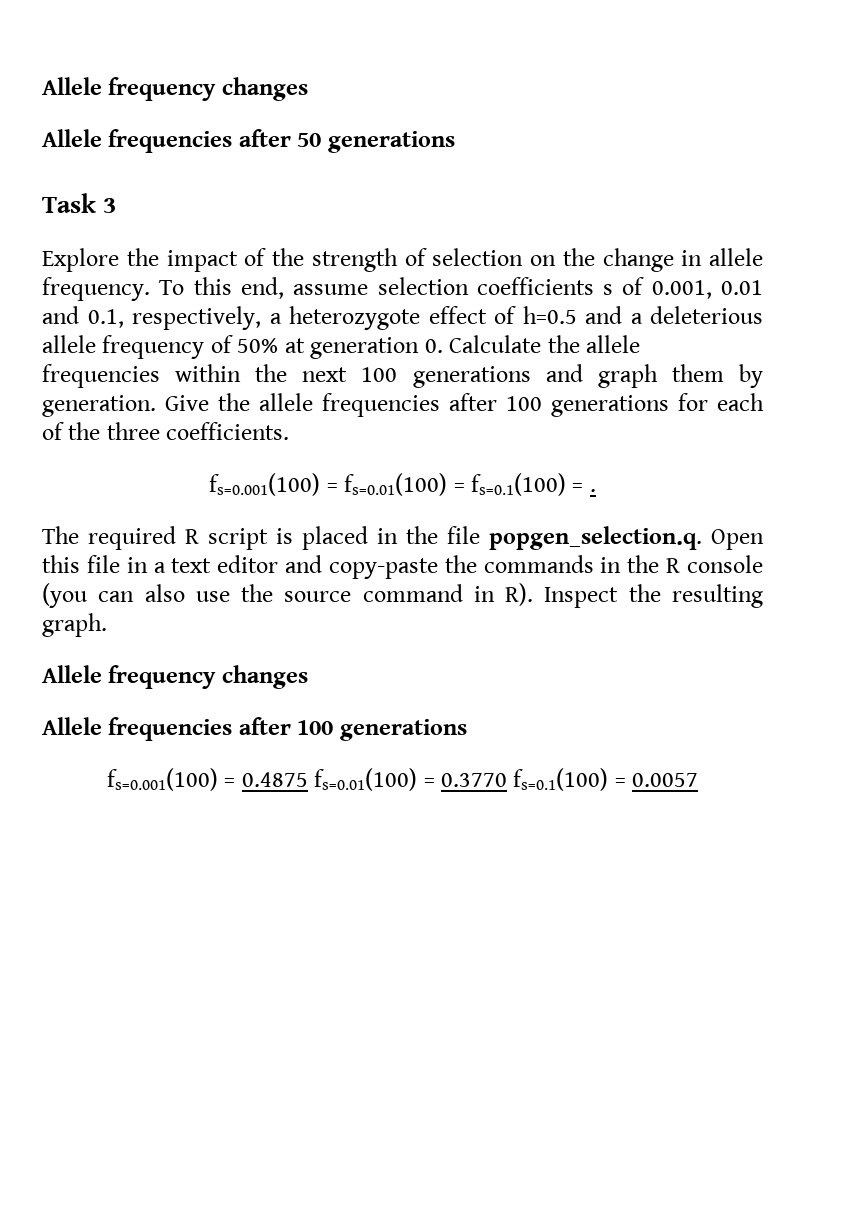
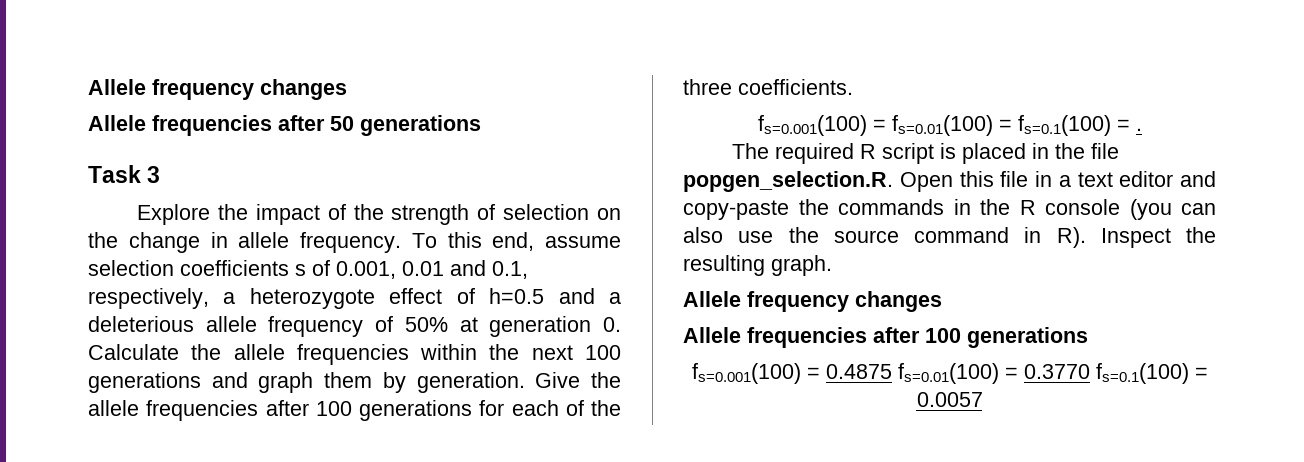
- The required R script is placed in the file popgen_selection.q. Open this file in a text editor and copy-paste the commands in the R console (you can also use the source command in R). Inspect the resulting graph.
+ The required R script is placed in the file popgen_selection.R. Open this file in a text editor and copy-paste the commands in the R console (you can also use the source command in R). Inspect the resulting graph.

